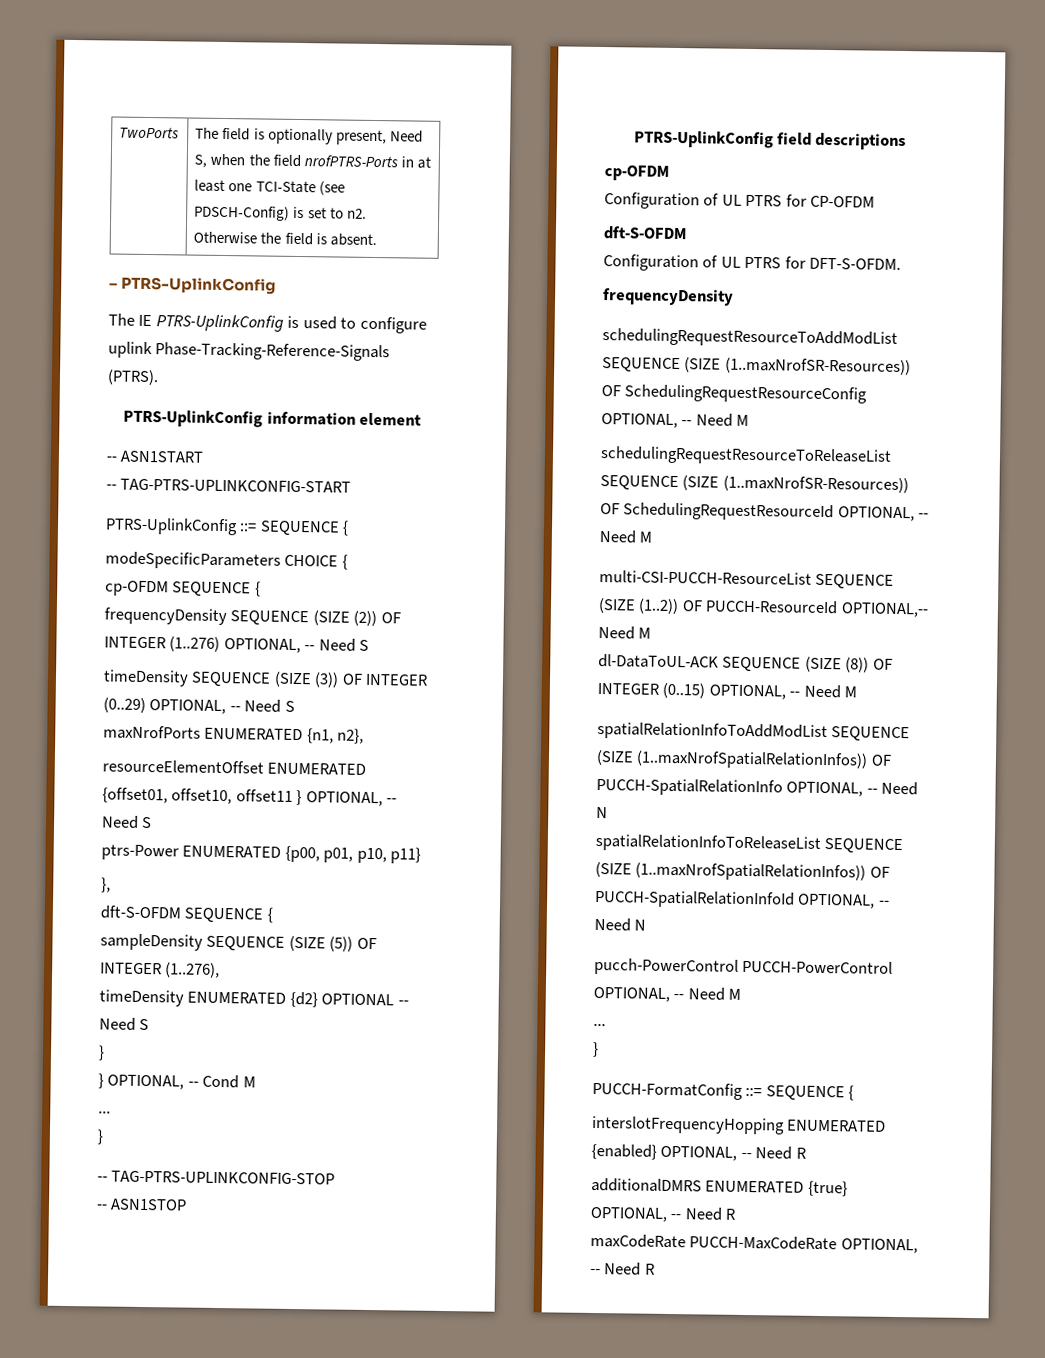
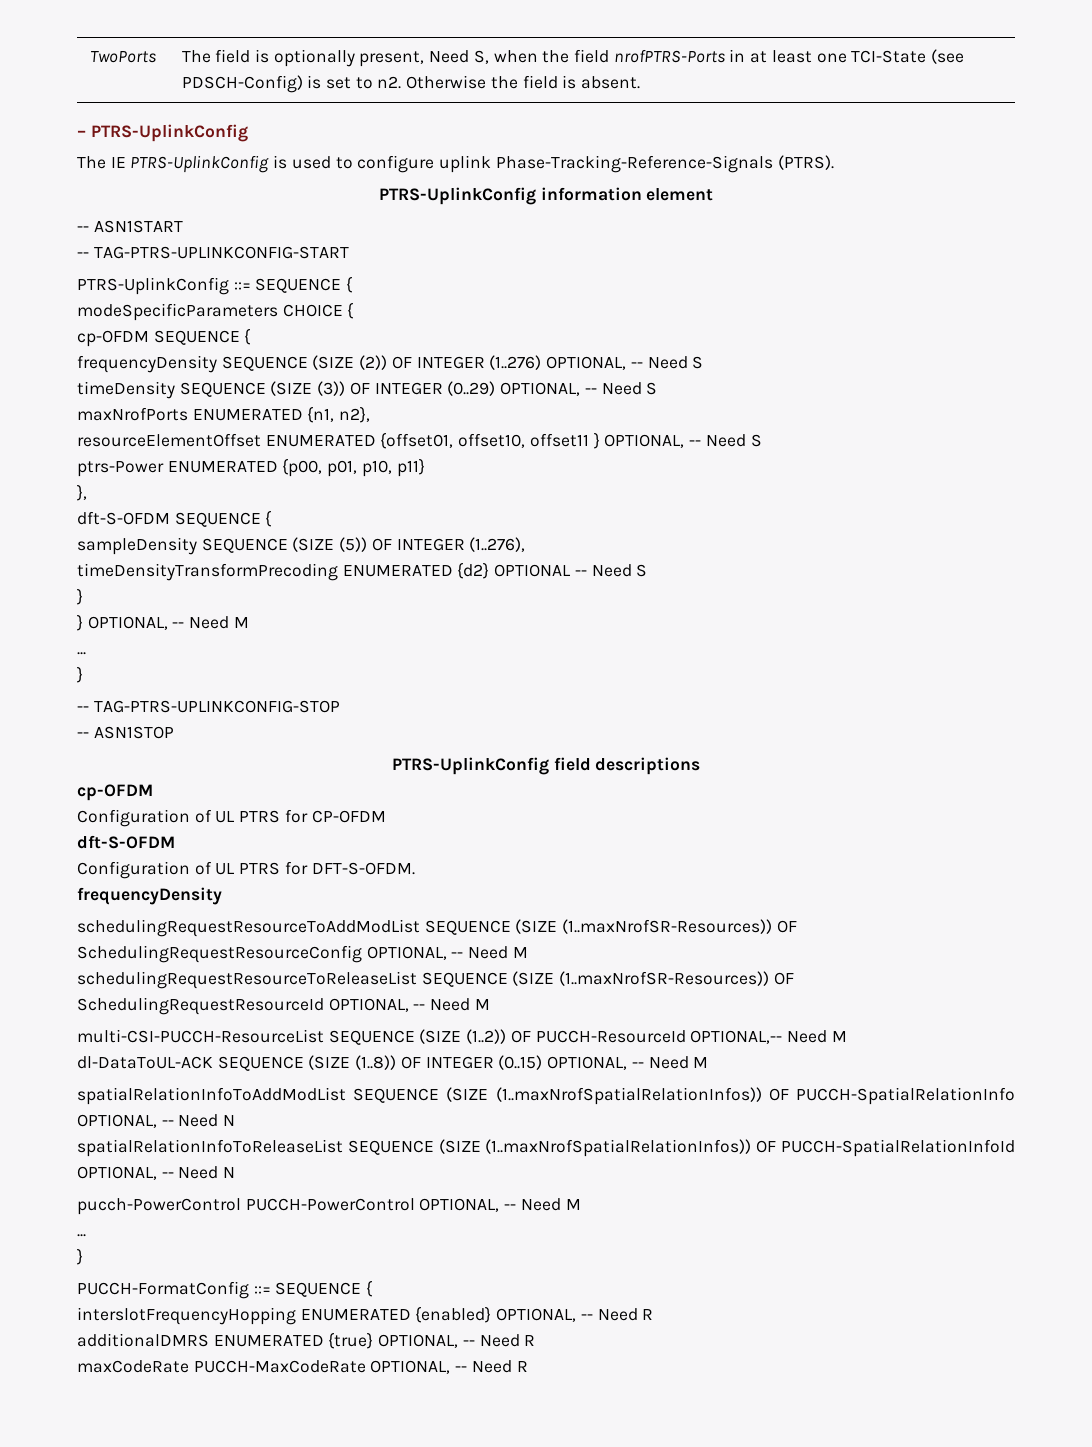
- timeDensity ENUMERATED {d2} OPTIONAL -- Need S
+ timeDensityTransformPrecoding ENUMERATED {d2} OPTIONAL -- Need S
- } OPTIONAL, -- Cond M
+ } OPTIONAL, -- Need M
- dl-DataToUL-ACK SEQUENCE (SIZE (8)) OF INTEGER (0..15) OPTIONAL, -- Need M
+ dl-DataToUL-ACK SEQUENCE (SIZE (1..8)) OF INTEGER (0..15) OPTIONAL, -- Need M

